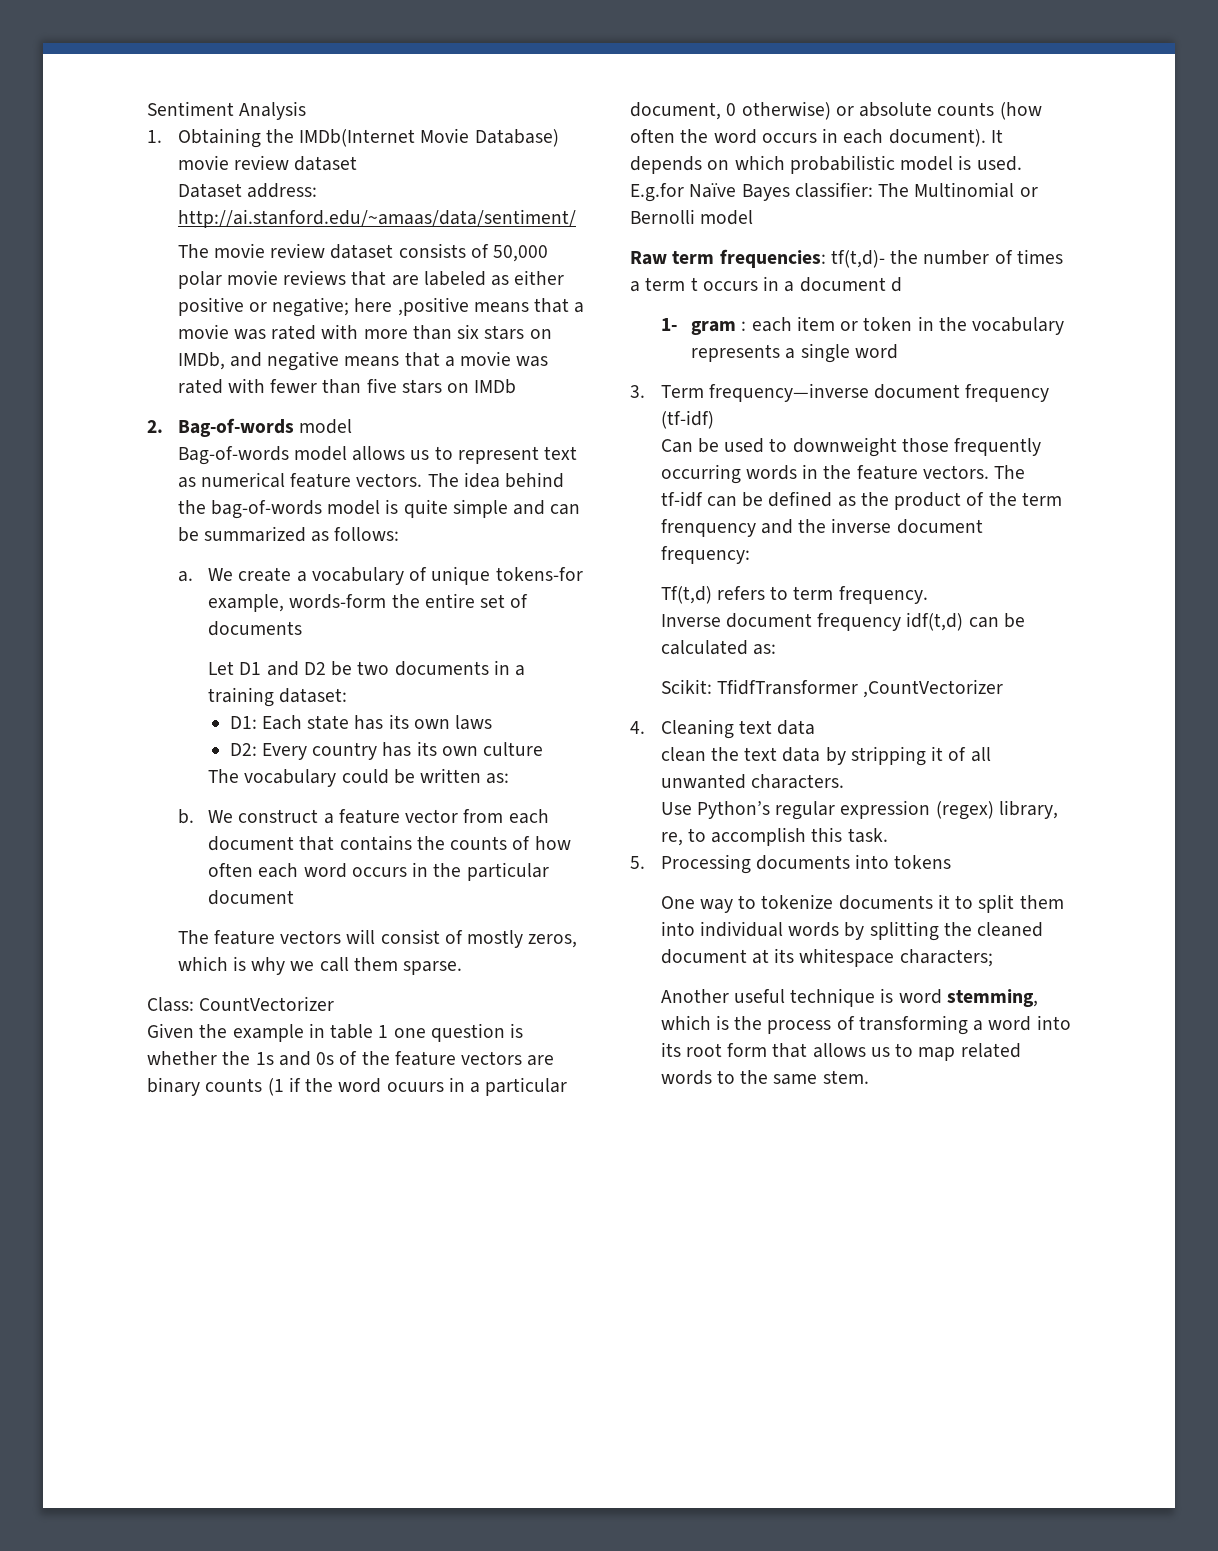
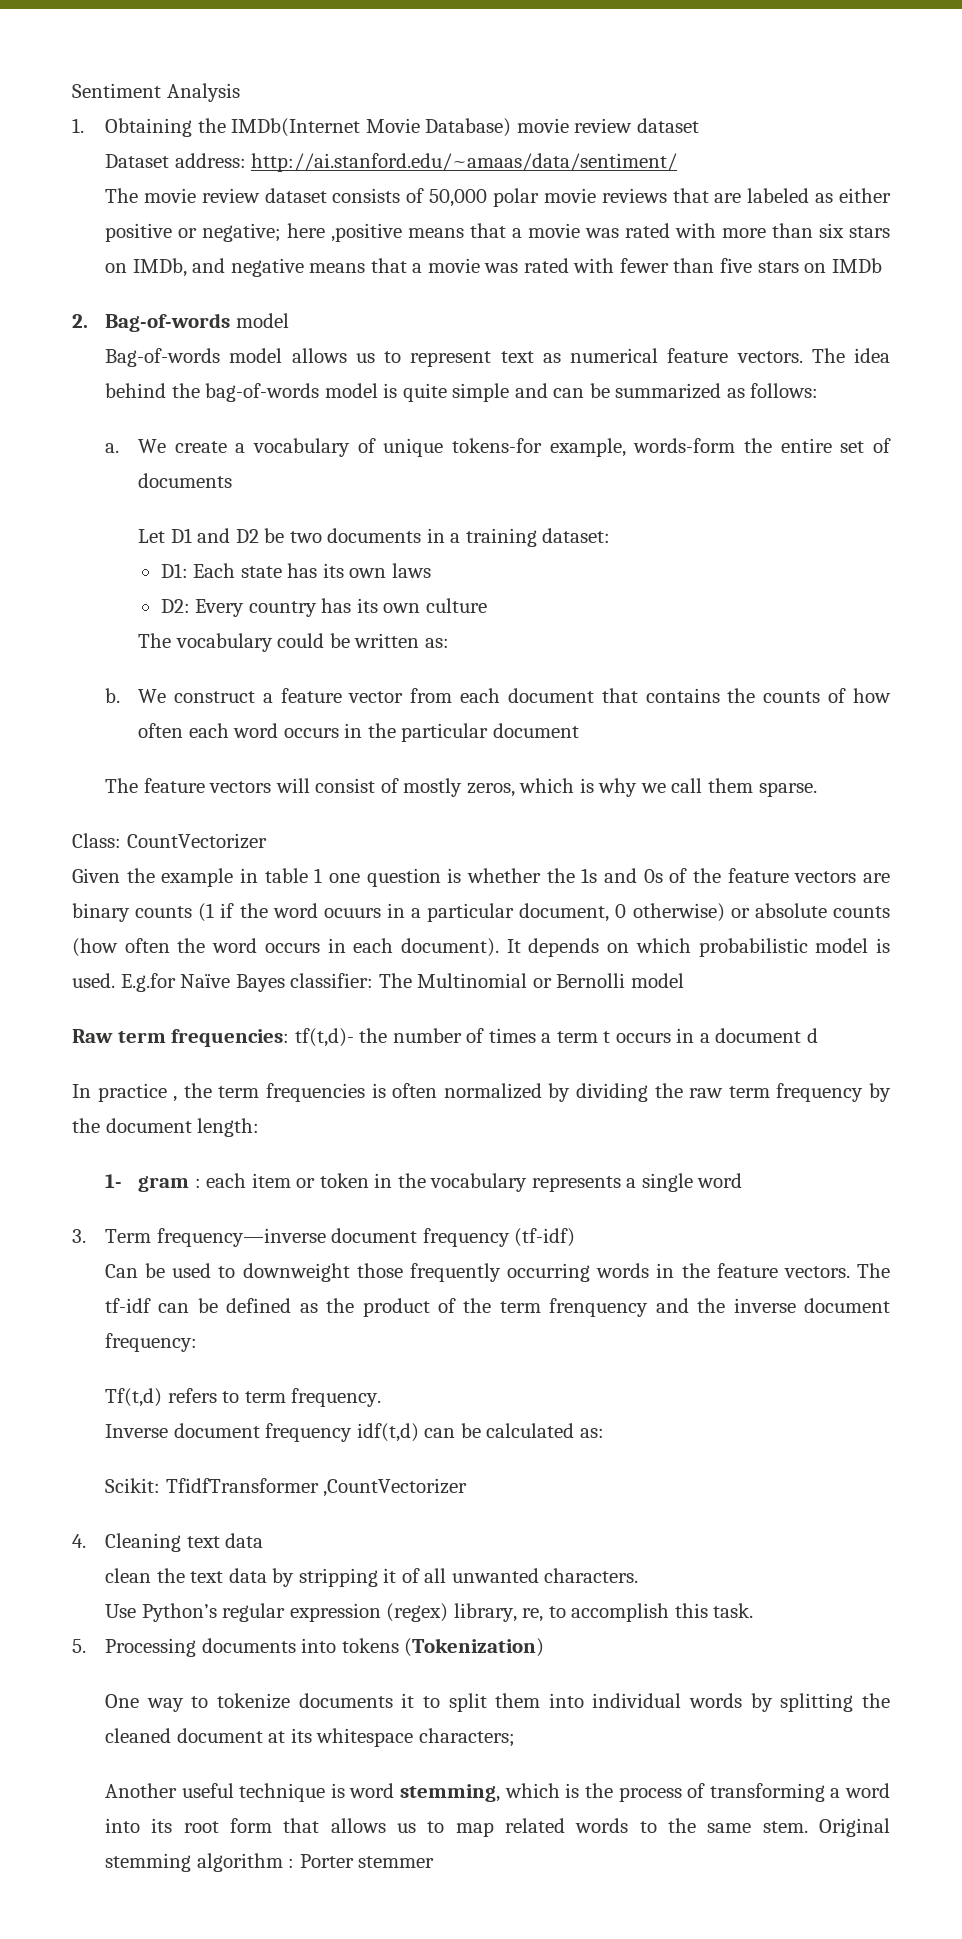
+ In practice , the term frequencies is often normalized by dividing the raw term frequency by the document length:
- 5. Processing documents into tokens
+ 5. Processing documents into tokens (Tokenization)
+ Original stemming algorithm : Porter stemmer

